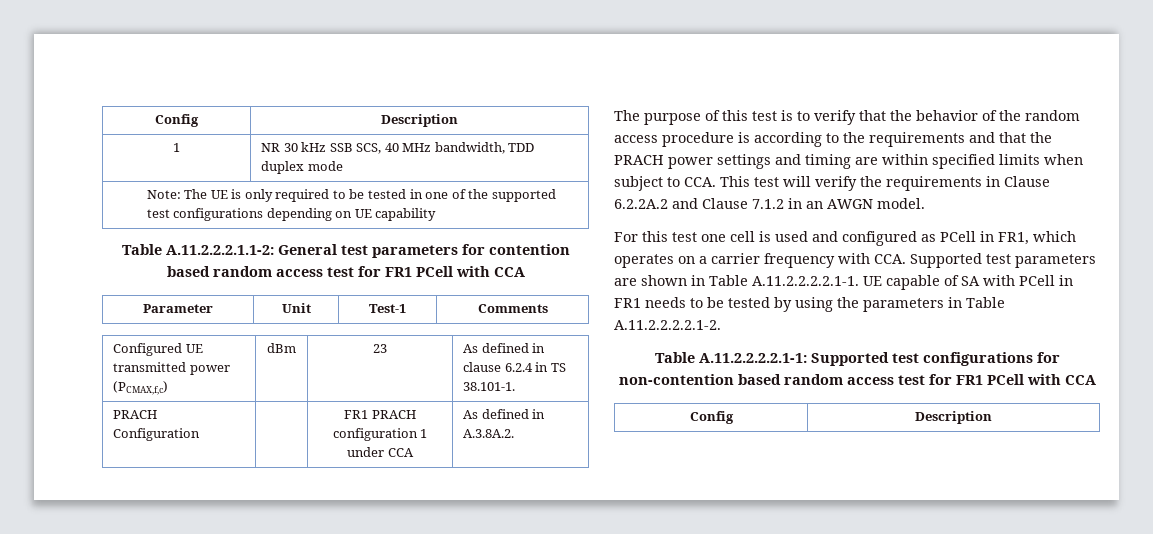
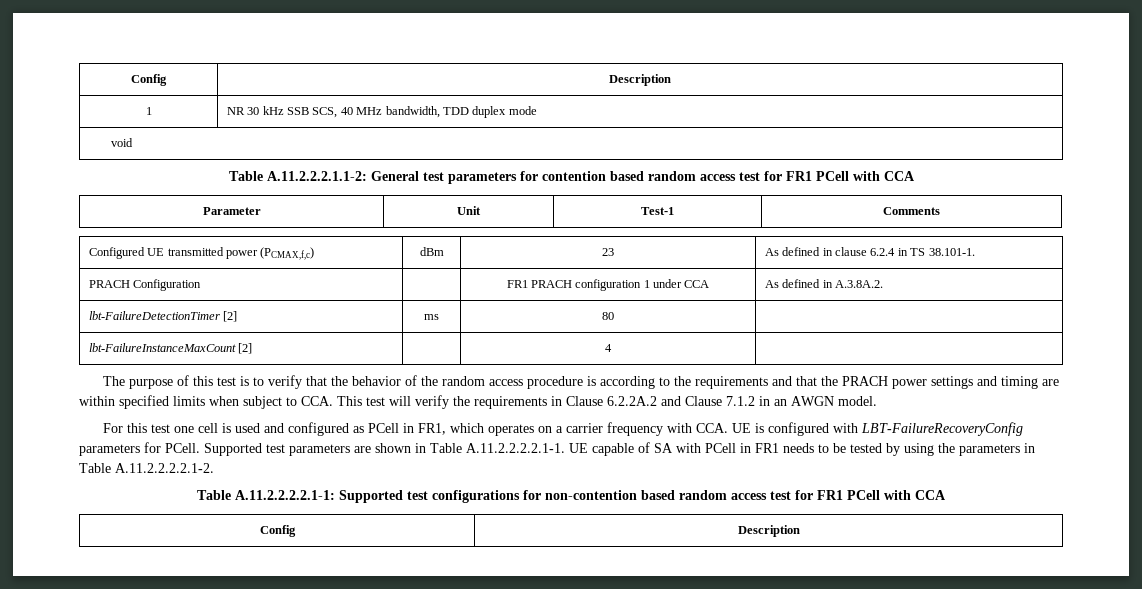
- Note: The UE is only required to be tested in one of the supported test configurations depending on UE capability
+ void
+ lbt-FailureDetectionTimer [2] | ms | 80 |
+ lbt-FailureInstanceMaxCount [2] | | 4 |
- For this test one cell is used and configured as PCell in FR1, which operates on a carrier frequency with CCA. Supported test parameters are shown in Table A.11.2.2.2.2.1-1. UE capable of SA with PCell in FR1 needs to be tested by using the parameters in Table A.11.2.2.2.2.1-2.
+ For this test one cell is used and configured as PCell in FR1, which operates on a carrier frequency with CCA. UE is configured with LBT-FailureRecoveryConfig parameters for PCell. Supported test parameters are shown in Table A.11.2.2.2.2.1-1. UE capable of SA with PCell in FR1 needs to be tested by using the parameters in Table A.11.2.2.2.2.1-2.

